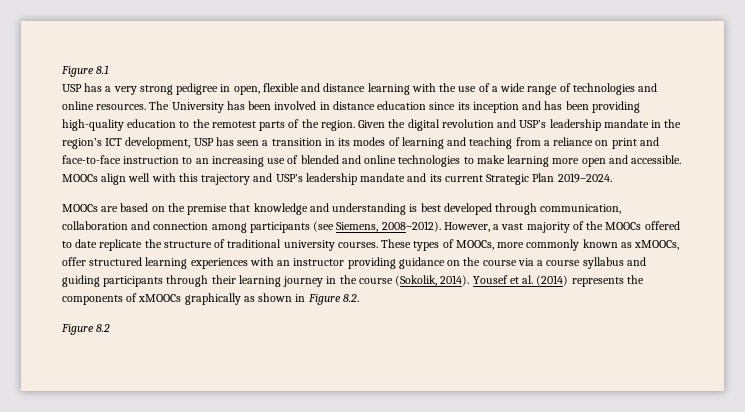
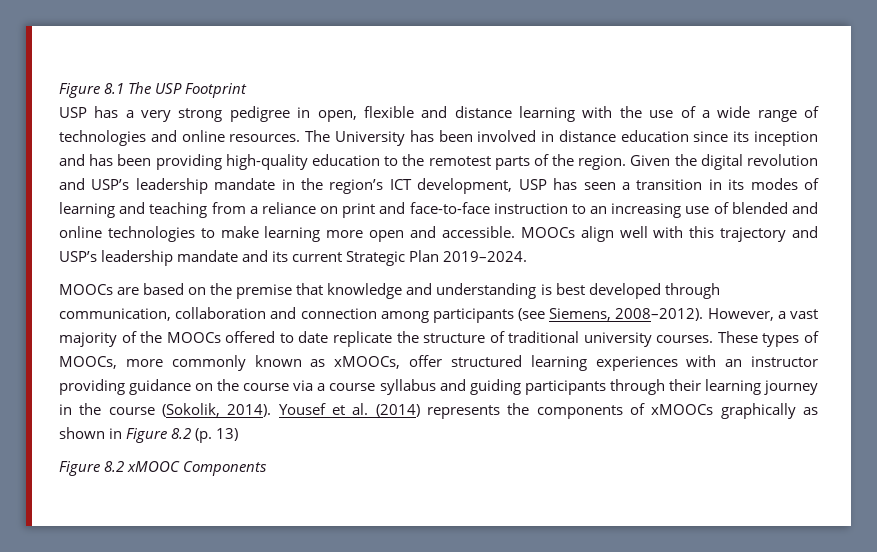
- Figure 8.1
+ Figure 8.1 The USP Footprint
- Yousef et al. (2014) represents the components of xMOOCs graphically as shown in Figure 8.2.
- Figure 8.2
+ Yousef et al. (2014) represents the components of xMOOCs graphically as shown in Figure 8.2 (p. 13)
+ Figure 8.2 xMOOC Components

